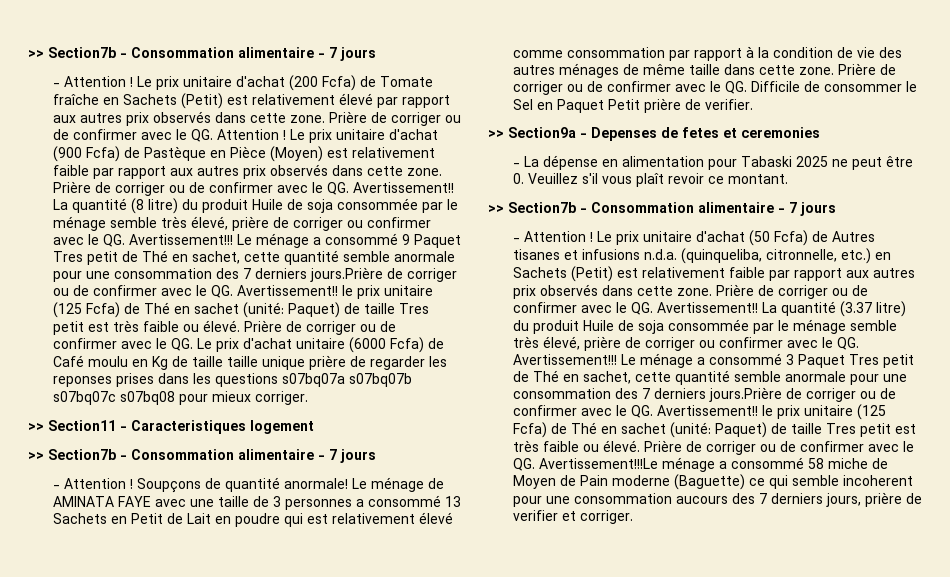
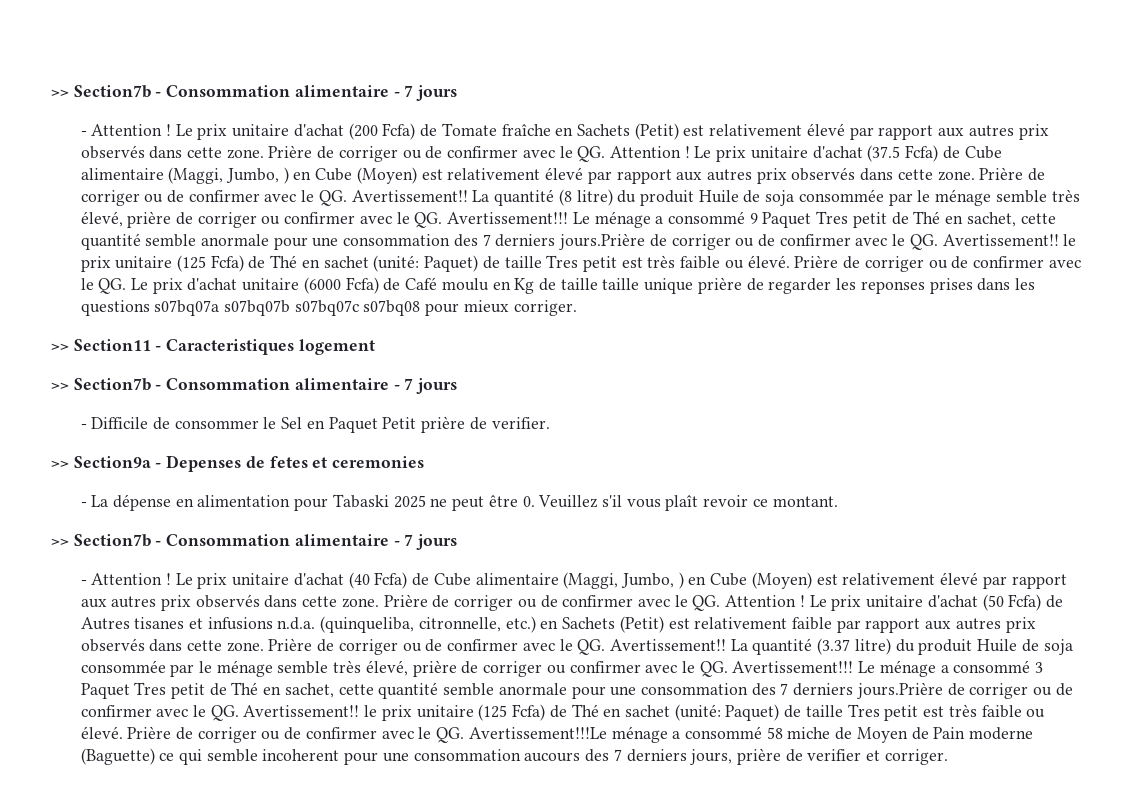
- Le prix unitaire d'achat (900 Fcfa) de Pastèque en Pièce (Moyen) est relativement faible par rapport aux autres prix observés dans cette zone.
+ Le prix unitaire d'achat (37.5 Fcfa) de Cube alimentaire (Maggi, Jumbo, ) en Cube (Moyen) est relativement élevé par rapport aux autres prix observés dans cette zone.
- - Attention ! Soupçons de quantité anormale! Le ménage de AMINATA FAYE avec une taille de 3 personnes a consommé 13 Sachets en Petit de Lait en poudre qui est relativement élevé comme consommation par rapport à la condition de vie des autres ménages de même taille dans cette zone. Prière de corriger ou de confirmer avec le QG. Difficile de consommer le Sel en Paquet Petit prière de verifier.
+ - Difficile de consommer le Sel en Paquet Petit prière de verifier.
- Le prix unitaire d'achat (50 Fcfa) de Autres tisanes et infusions n.d.a. (quinqueliba, citronnelle, etc.) en Sachets (Petit) est relativement faible par rapport aux autres prix observés dans cette zone.
+ Le prix unitaire d'achat (40 Fcfa) de Cube alimentaire (Maggi, Jumbo, ) en Cube (Moyen) est relativement élevé par rapport aux autres prix observés dans cette zone. Prière de corriger ou de confirmer avec le QG. Attention ! Le prix unitaire d'achat (50 Fcfa) de Autres tisanes et infusions n.d.a. (quinqueliba, citronnelle, etc.) en Sachets (Petit) est relativement faible par rapport aux autres prix observés dans cette zone.

